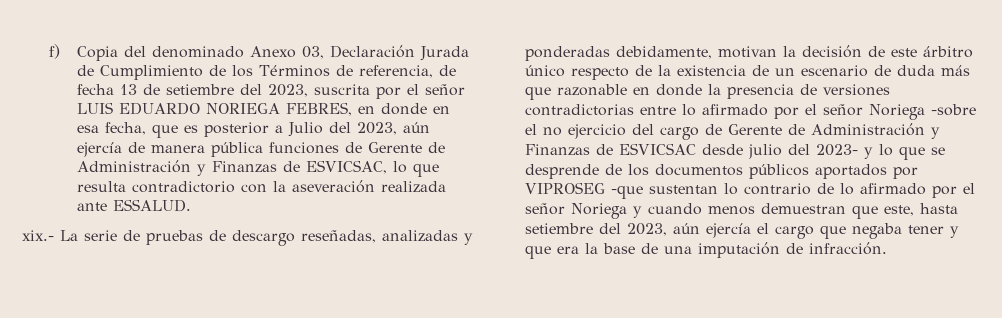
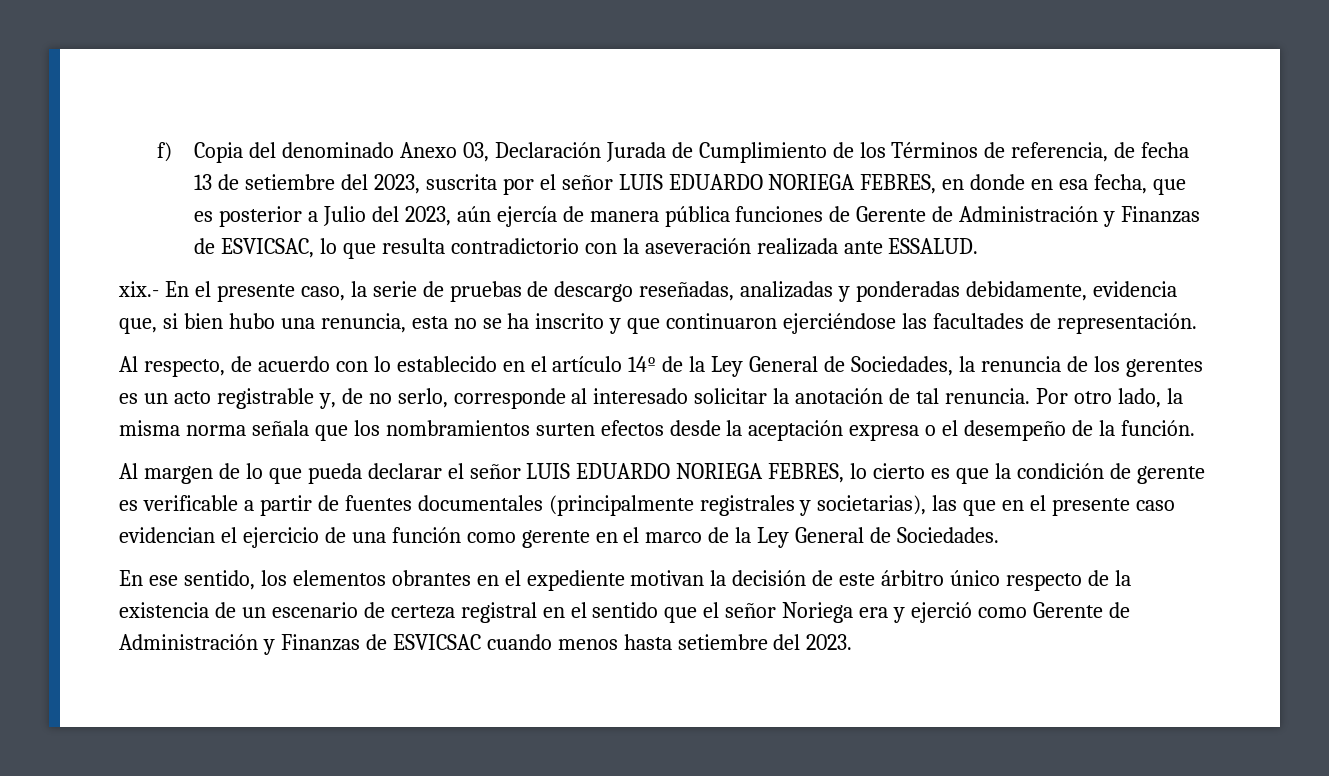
- xix.- La serie de pruebas de descargo reseñadas, analizadas y ponderadas debidamente, motivan la decisión de este árbitro único respecto de la existencia de un escenario de duda más que razonable en donde la presencia de versiones contradictorias entre lo afirmado por el señor Noriega -sobre el no ejercicio del cargo de Gerente de Administración y Finanzas de ESVICSAC desde julio del 2023- y lo que se desprende de los documentos públicos aportados por VIPROSEG -que sustentan lo contrario de lo afirmado por el señor Noriega y cuando menos demuestran que este, hasta setiembre del 2023, aún ejercía el cargo que negaba tener y que era la base de una imputación de infracción.
+ xix.- En el presente caso, la serie de pruebas de descargo reseñadas, analizadas y ponderadas debidamente, evidencia que, si bien hubo una renuncia, esta no se ha inscrito y que continuaron ejerciéndose las facultades de representación.
+ Al respecto, de acuerdo con lo establecido en el artículo 14º de la Ley General de Sociedades, la renuncia de los gerentes es un acto registrable y, de no serlo, corresponde al interesado solicitar la anotación de tal renuncia. Por otro lado, la misma norma señala que los nombramientos surten efectos desde la aceptación expresa o el desempeño de la función.
+ Al margen de lo que pueda declarar el señor LUIS EDUARDO NORIEGA FEBRES, lo cierto es que la condición de gerente es verificable a partir de fuentes documentales (principalmente registrales y societarias), las que en el presente caso evidencian el ejercicio de una función como gerente en el marco de la Ley General de Sociedades.
+ En ese sentido, los elementos obrantes en el expediente motivan la decisión de este árbitro único respecto de la existencia de un escenario de certeza registral en el sentido que el señor Noriega era y ejerció como Gerente de Administración y Finanzas de ESVICSAC cuando menos hasta setiembre del 2023.

